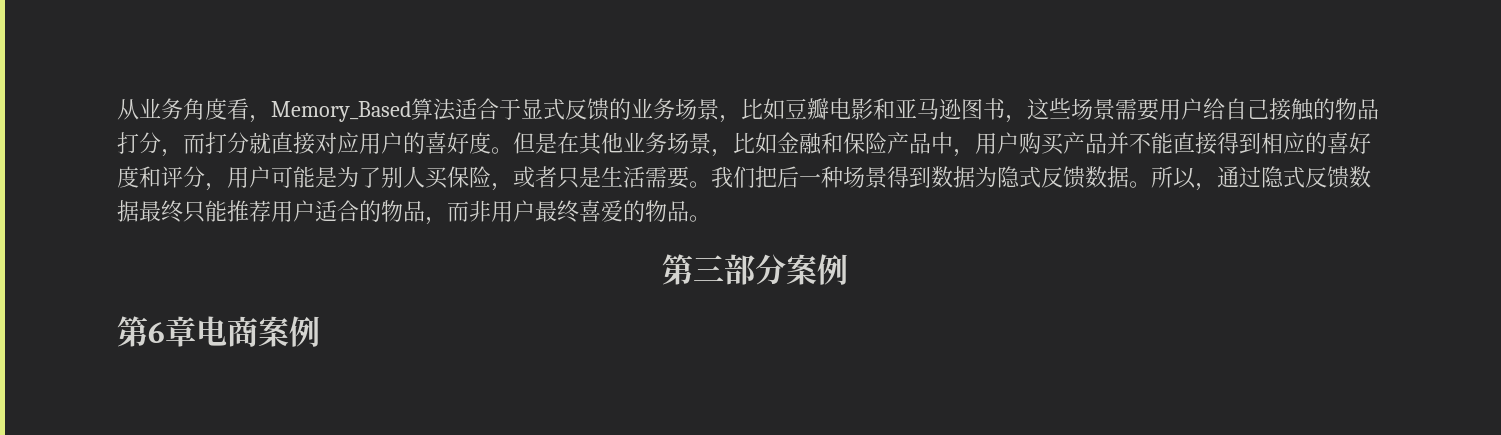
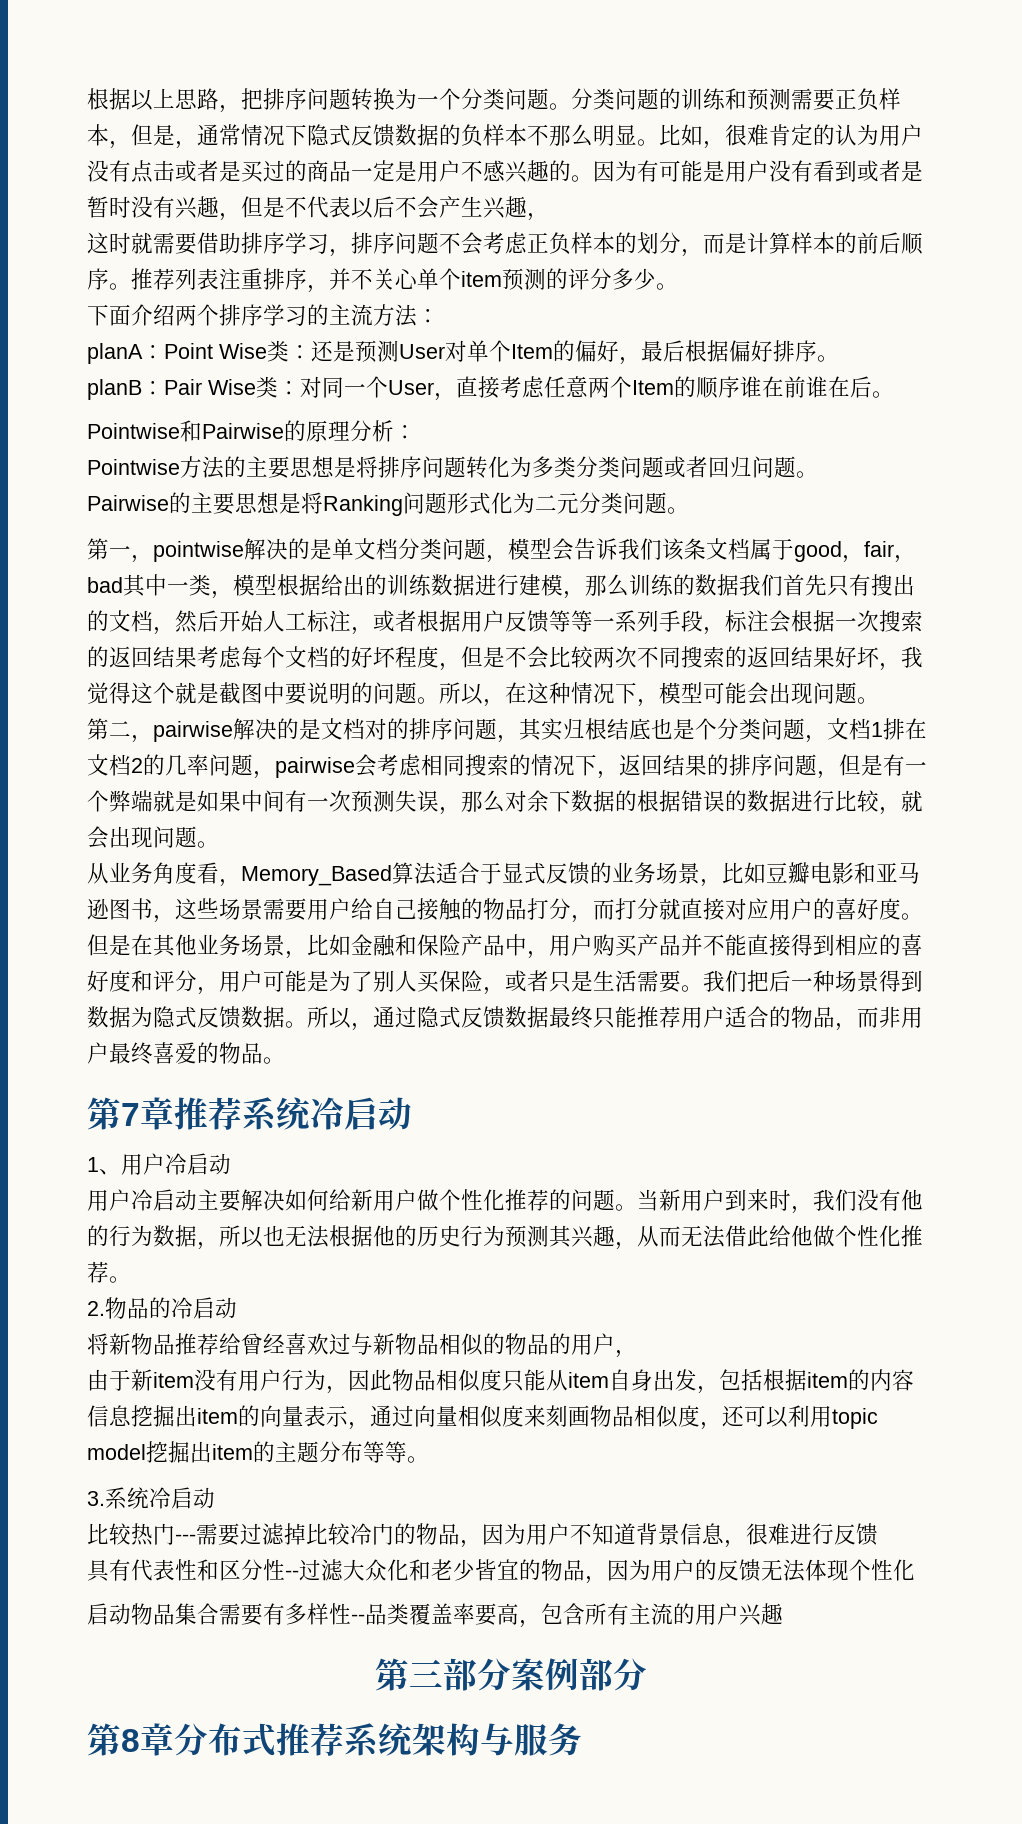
+ 根据以上思路，把排序问题转换为一个分类问题。分类问题的训练和预测需要正负样本，但是，通常情况下隐式反馈数据的负样本不那么明显。比如，很难肯定的认为用户没有点击或者是买过的商品一定是用户不感兴趣的。因为有可能是用户没有看到或者是暂时没有兴趣，但是不代表以后不会产生兴趣，
+ 这时就需要借助排序学习，排序问题不会考虑正负样本的划分，而是计算样本的前后顺序。推荐列表注重排序，并不关心单个item预测的评分多少。
+ 下面介绍两个排序学习的主流方法：
+ planA：Point Wise类：还是预测User对单个Item的偏好，最后根据偏好排序。
+ planB：Pair Wise类：对同一个User，直接考虑任意两个Item的顺序谁在前谁在后。
+ Pointwise和Pairwise的原理分析：
+ Pointwise方法的主要思想是将排序问题转化为多类分类问题或者回归问题。
+ Pairwise的主要思想是将Ranking问题形式化为二元分类问题。
+ 第一，pointwise解决的是单文档分类问题，模型会告诉我们该条文档属于good，fair，bad其中一类，模型根据给出的训练数据进行建模，那么训练的数据我们首先只有搜出的文档，然后开始人工标注，或者根据用户反馈等等一系列手段，标注会根据一次搜索的返回结果考虑每个文档的好坏程度，但是不会比较两次不同搜索的返回结果好坏，我觉得这个就是截图中要说明的问题。所以，在这种情况下，模型可能会出现问题。
+ 第二，pairwise解决的是文档对的排序问题，其实归根结底也是个分类问题，文档1排在文档2的几率问题，pairwise会考虑相同搜索的情况下，返回结果的排序问题，但是有一个弊端就是如果中间有一次预测失误，那么对余下数据的根据错误的数据进行比较，就会出现问题。
+ 第7章推荐系统冷启动
+ 1、用户冷启动
+ 用户冷启动主要解决如何给新用户做个性化推荐的问题。当新用户到来时，我们没有他的行为数据，所以也无法根据他的历史行为预测其兴趣，从而无法借此给他做个性化推荐。
+ 2.物品的冷启动
+ 将新物品推荐给曾经喜欢过与新物品相似的物品的用户，
+ 由于新item没有用户行为，因此物品相似度只能从item自身出发，包括根据item的内容信息挖掘出item的向量表示，通过向量相似度来刻画物品相似度，还可以利用topic model挖掘出item的主题分布等等。
+ 3.系统冷启动
+ 比较热门---需要过滤掉比较冷门的物品，因为用户不知道背景信息，很难进行反馈
+ 具有代表性和区分性--过滤大众化和老少皆宜的物品，因为用户的反馈无法体现个性化
+ 启动物品集合需要有多样性--品类覆盖率要高，包含所有主流的用户兴趣
- 第三部分案例
- 第6章电商案例
+ 第三部分案例部分
+ 第8章分布式推荐系统架构与服务

